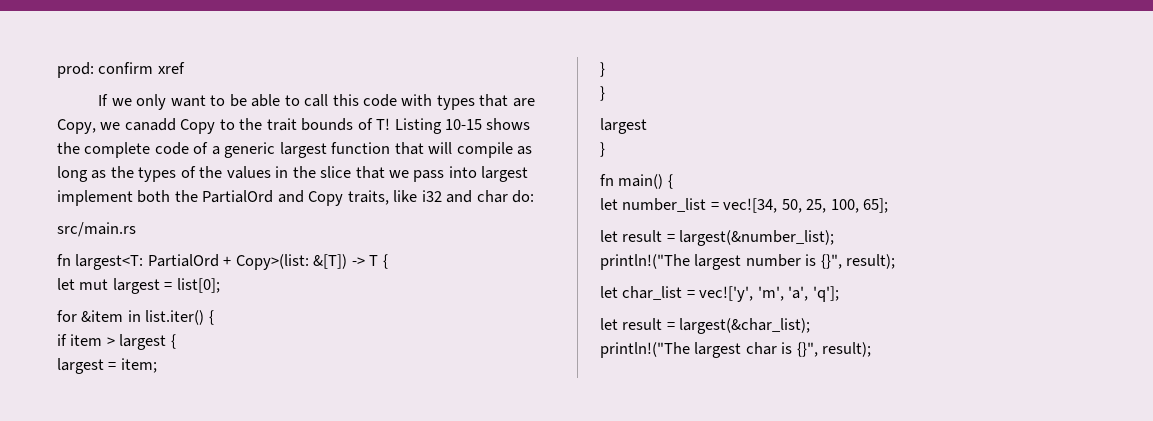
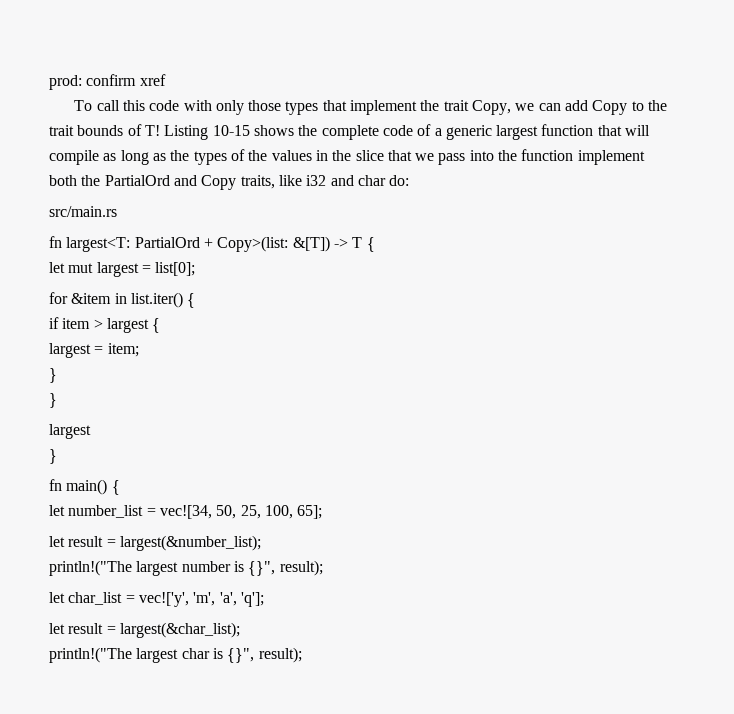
- If we only want to be able to call this code with types that are Copy, we canadd Copy to the trait bounds of T!
+ To call this code with only those types that implement the trait Copy, we can add Copy to the trait bounds of T!
- Listing 10-15 shows the complete code of a generic largest function that will compile as long as the types of the values in the slice that we pass into largest implement both the PartialOrd and Copy traits, like i32 and char do:
+ Listing 10-15 shows the complete code of a generic largest function that will compile as long as the types of the values in the slice that we pass into the function implement both the PartialOrd and Copy traits, like i32 and char do:

